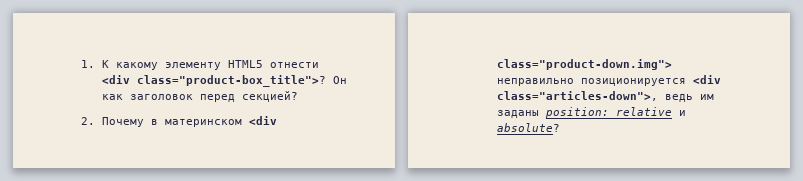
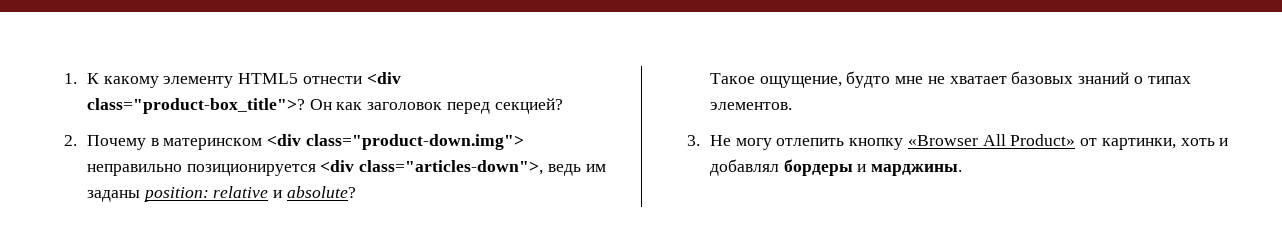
+ Такое ощущение, будто мне не хватает базовых знаний о типах элементов.
+ 3. Не могу отлепить кнопку «Browser All Product» от картинки, хоть и добавлял бордеры и марджины.

